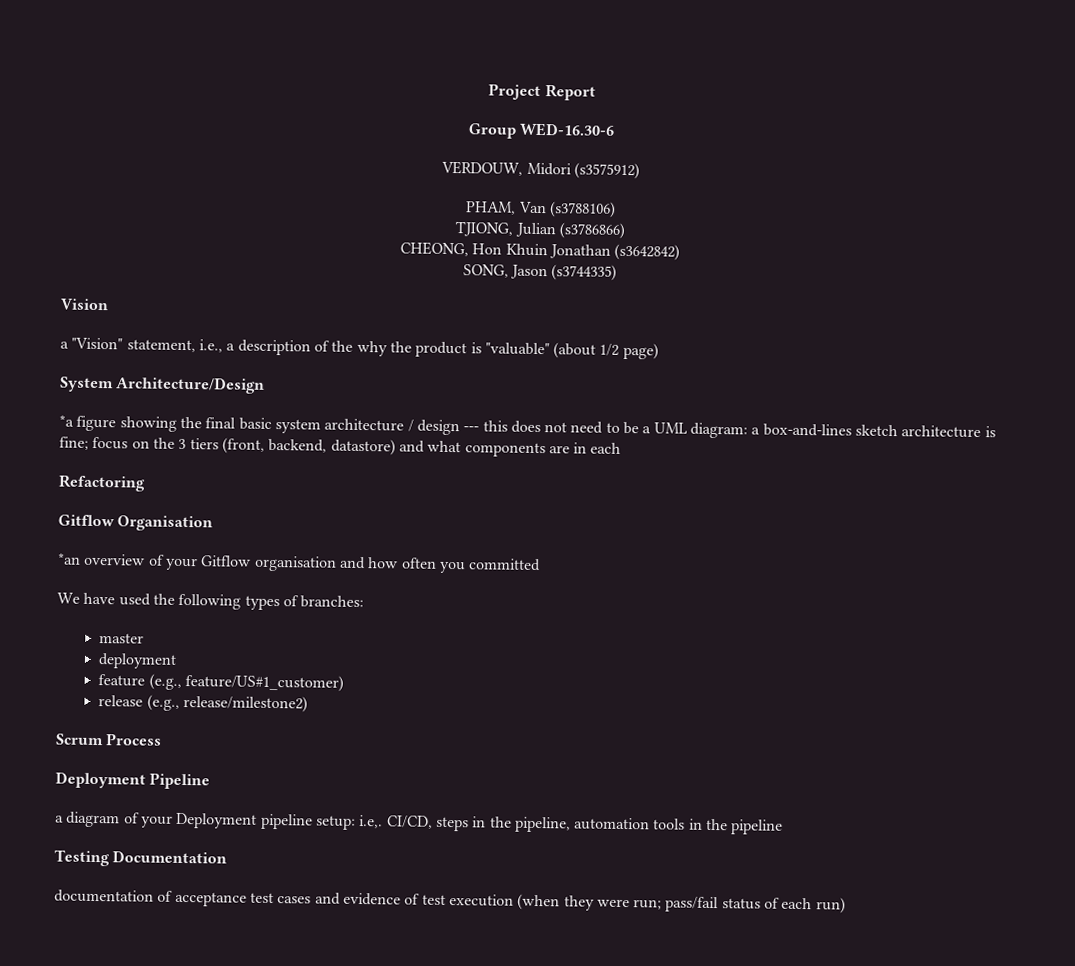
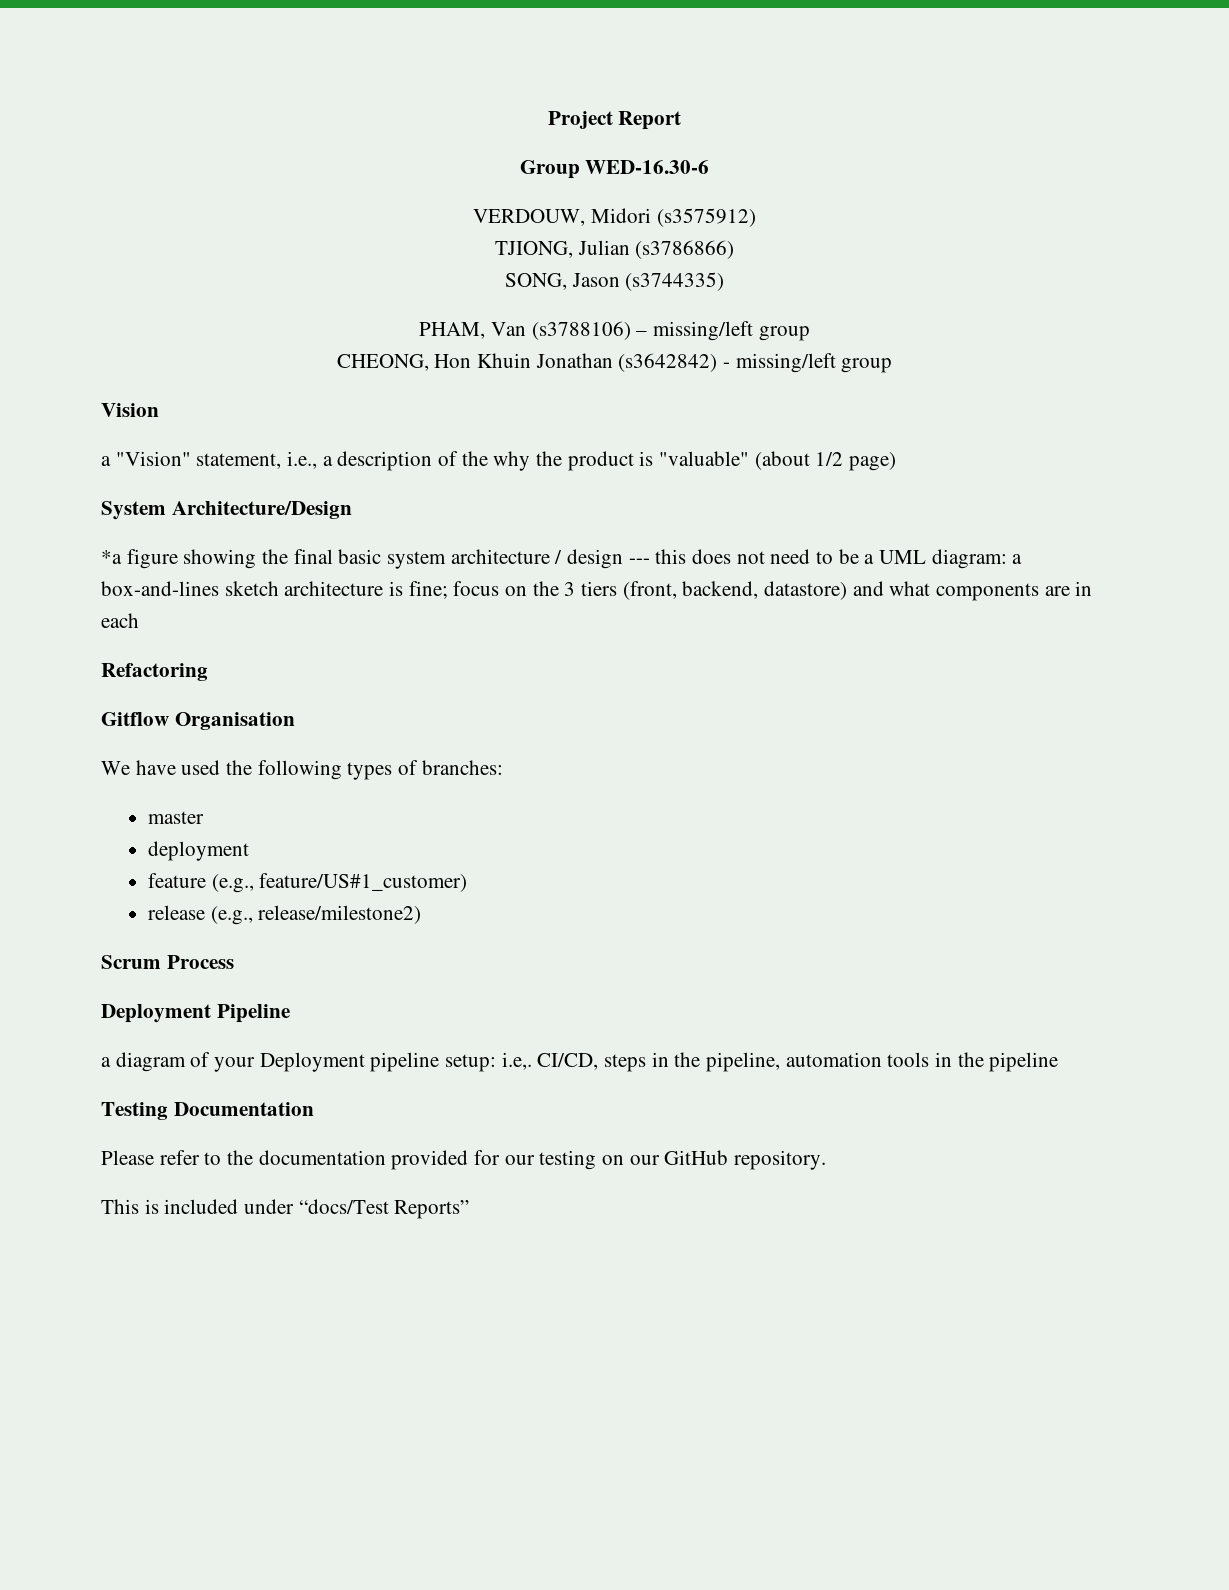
+ TJIONG, Julian (s3786866)
+ SONG, Jason (s3744335)
- PHAM, Van (s3788106)
- TJIONG, Julian (s3786866)
+ PHAM, Van (s3788106) – missing/left group
- CHEONG, Hon Khuin Jonathan (s3642842)
- SONG, Jason (s3744335)
+ CHEONG, Hon Khuin Jonathan (s3642842) - missing/left group
- *an overview of your Gitflow organisation and how often you committed
- documentation of acceptance test cases and evidence of test execution (when they were run; pass/fail status of each run)
+ Please refer to the documentation provided for our testing on our GitHub repository.
+ This is included under “docs/Test Reports”

